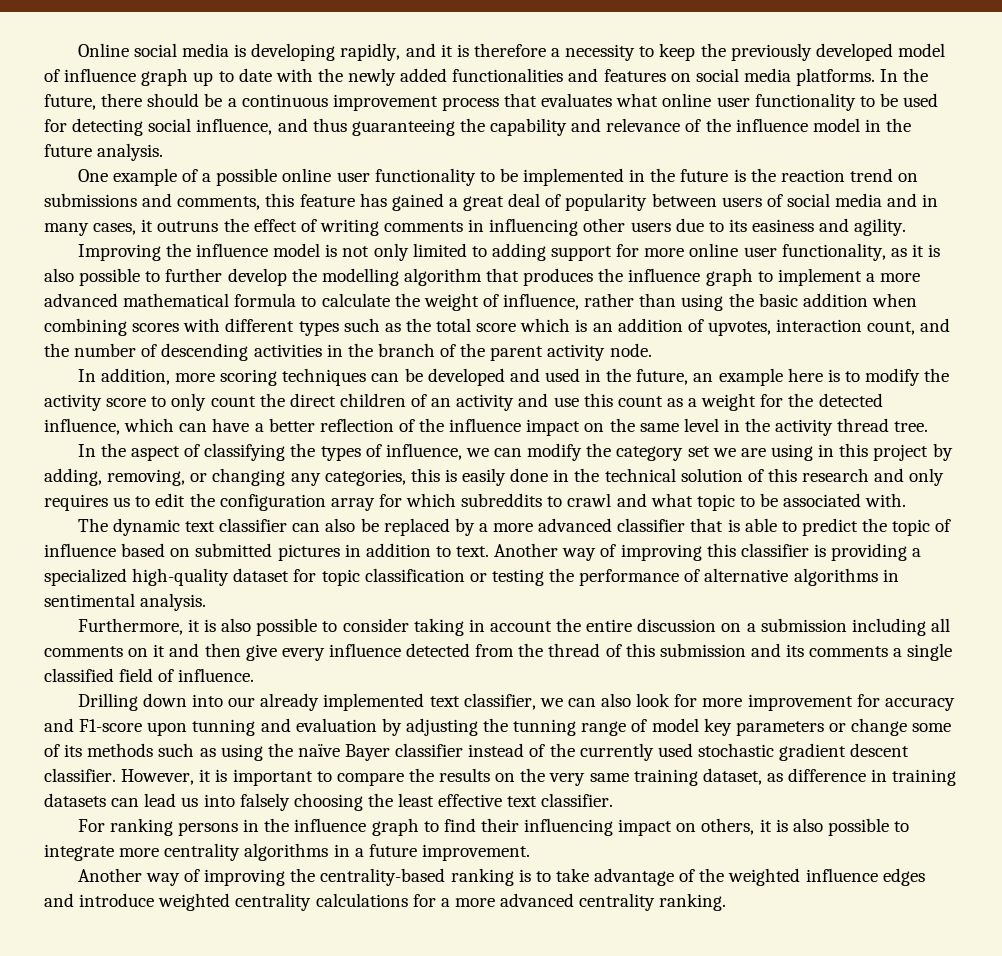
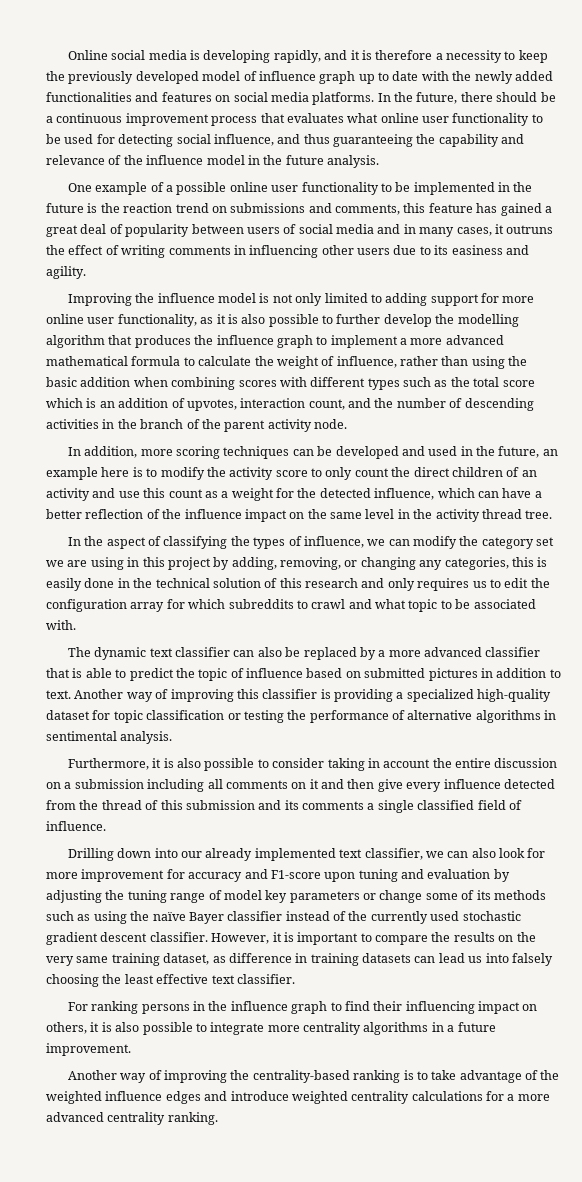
- Drilling down into our already implemented text classifier, we can also look for more improvement for accuracy and F1-score upon tunning and evaluation by adjusting the tunning range of model key parameters or change some of its methods such as using the naïve Bayer classifier instead of the currently used stochastic gradient descent classifier.
+ Drilling down into our already implemented text classifier, we can also look for more improvement for accuracy and F1-score upon tuning and evaluation by adjusting the tuning range of model key parameters or change some of its methods such as using the naïve Bayer classifier instead of the currently used stochastic gradient descent classifier.

